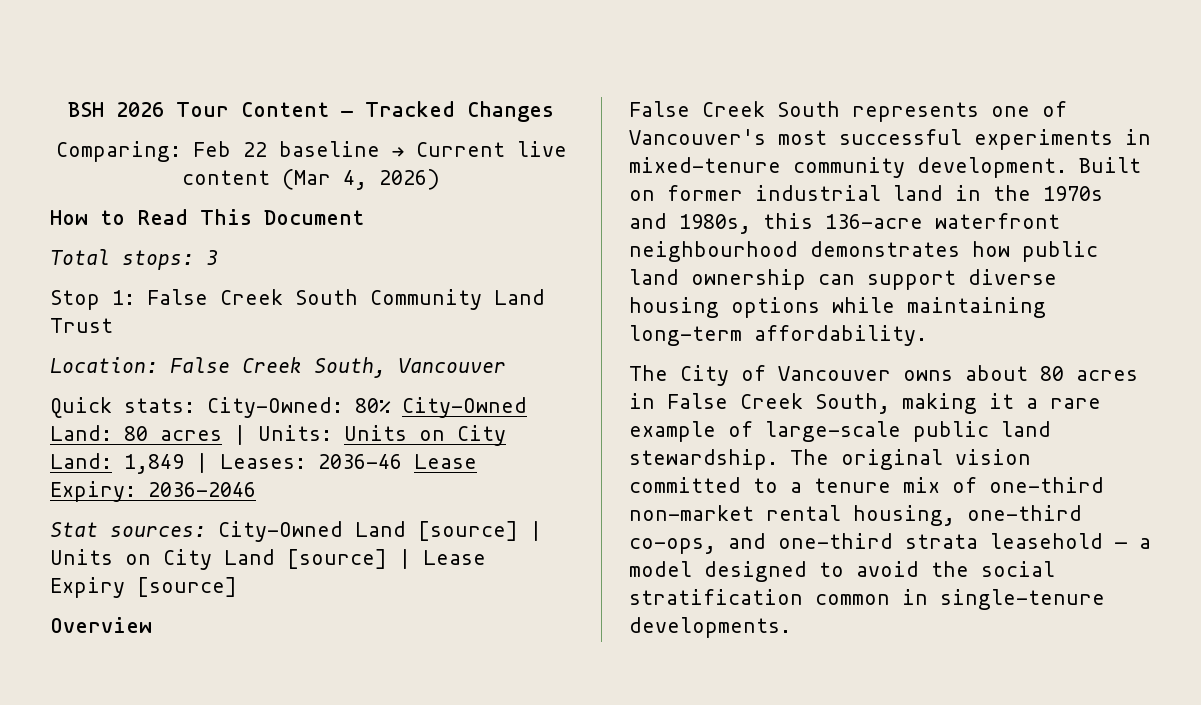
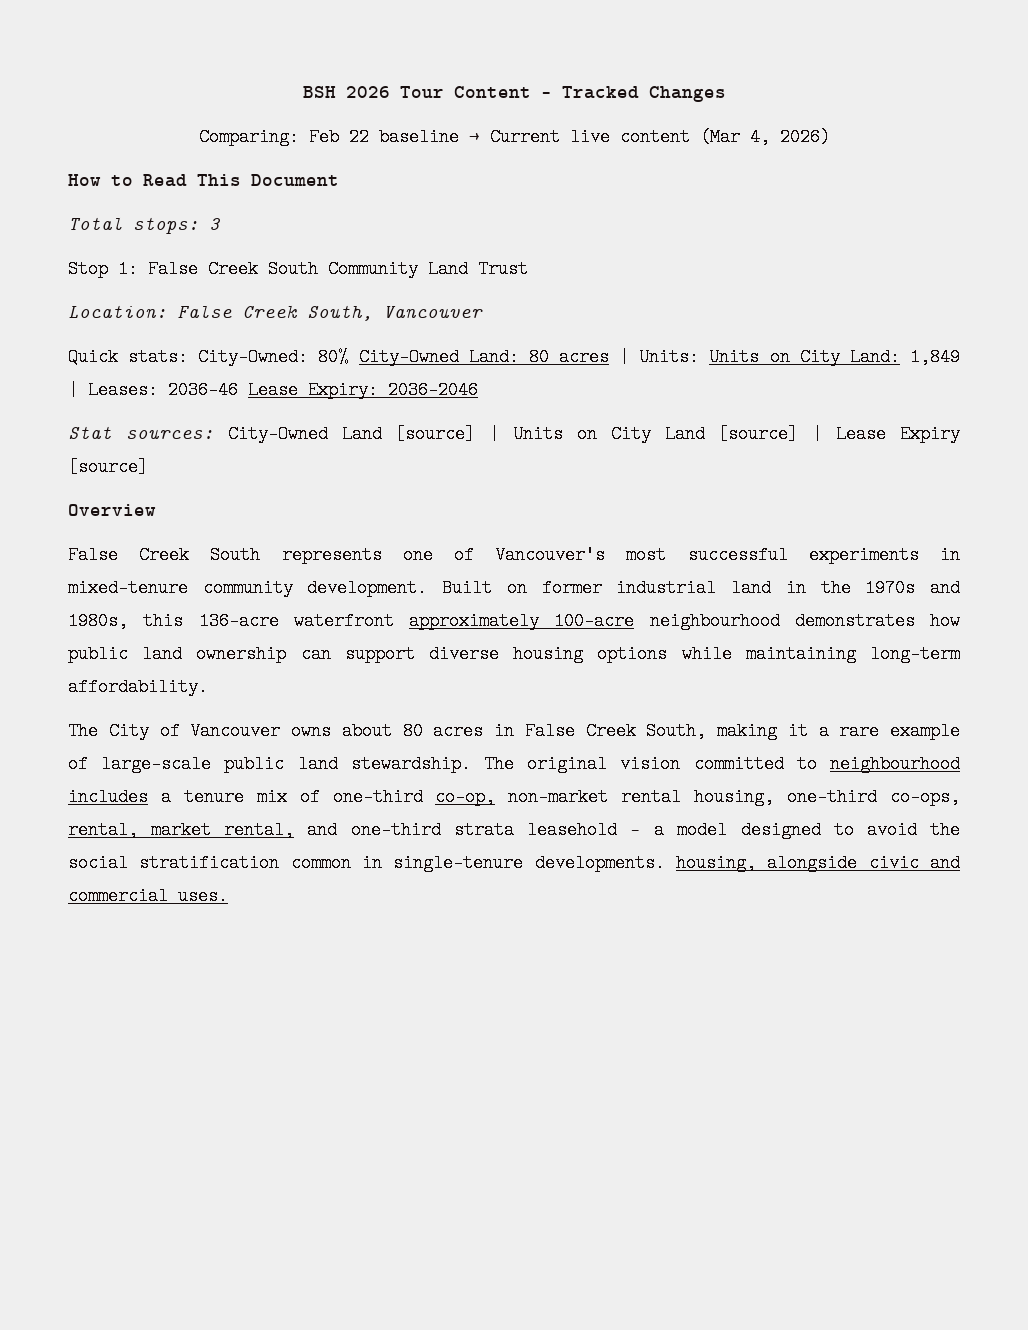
- Built on former industrial land in the 1970s and 1980s, this 136-acre waterfront neighbourhood demonstrates how public land ownership can support diverse housing options while maintaining long-term affordability.
+ Built on former industrial land in the 1970s and 1980s, this 136-acre waterfront approximately 100-acre neighbourhood demonstrates how public land ownership can support diverse housing options while maintaining long-term affordability.
- The original vision committed to a tenure mix of one-third non-market rental housing, one-third co-ops, and one-third strata leasehold — a model designed to avoid the social stratification common in single-tenure developments.
+ The original vision committed to neighbourhood includes a tenure mix of one-third co-op, non-market rental housing, one-third co-ops, rental, market rental, and one-third strata leasehold — a model designed to avoid the social stratification common in single-tenure developments. housing, alongside civic and commercial uses.

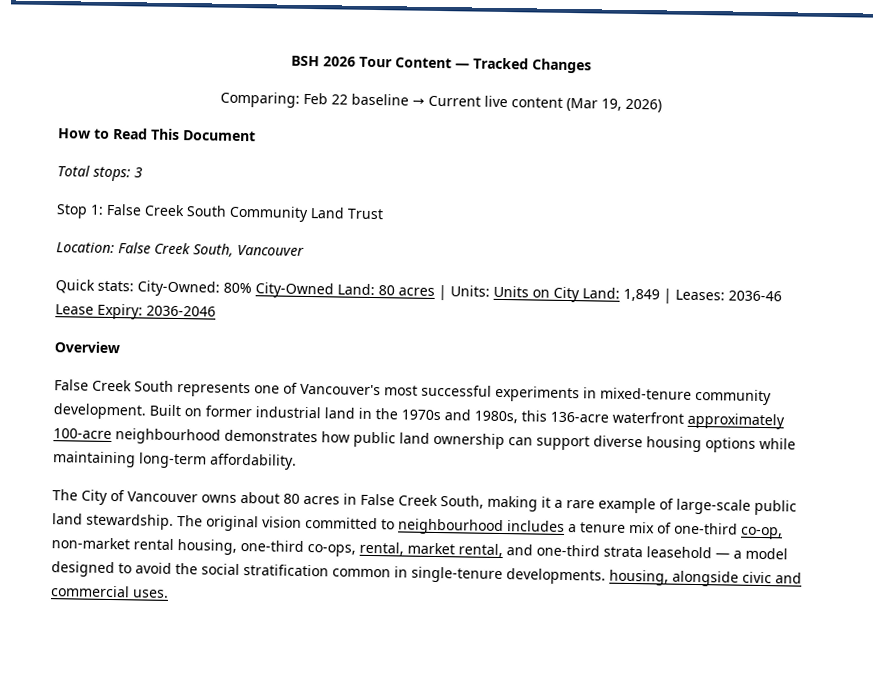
- Comparing: Feb 22 baseline → Current live content (Mar 4, 2026)
+ Comparing: Feb 22 baseline → Current live content (Mar 19, 2026)
- Stat sources: City-Owned Land [source] | Units on City Land [source] | Lease Expiry [source]

